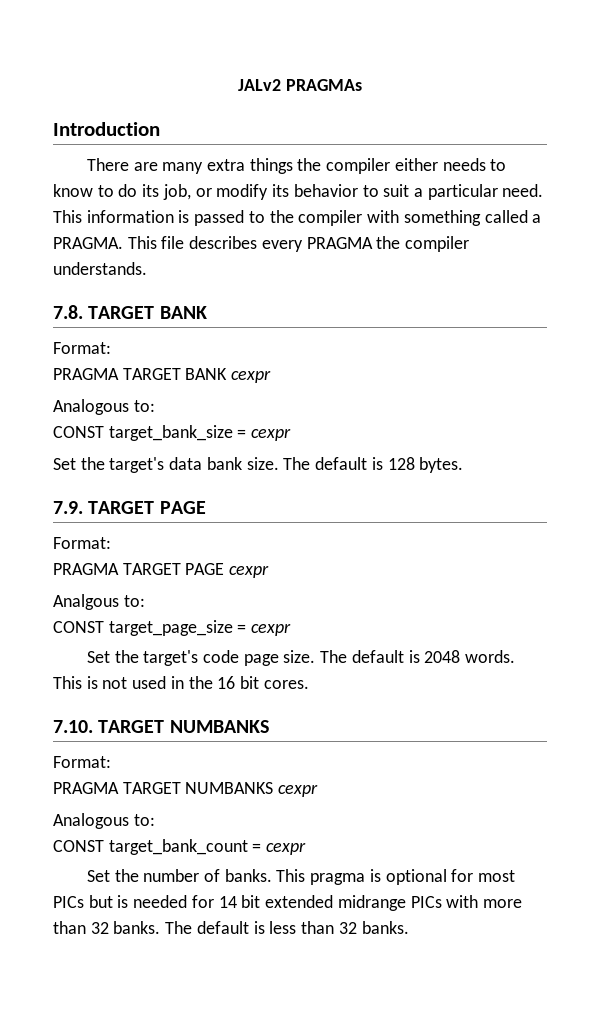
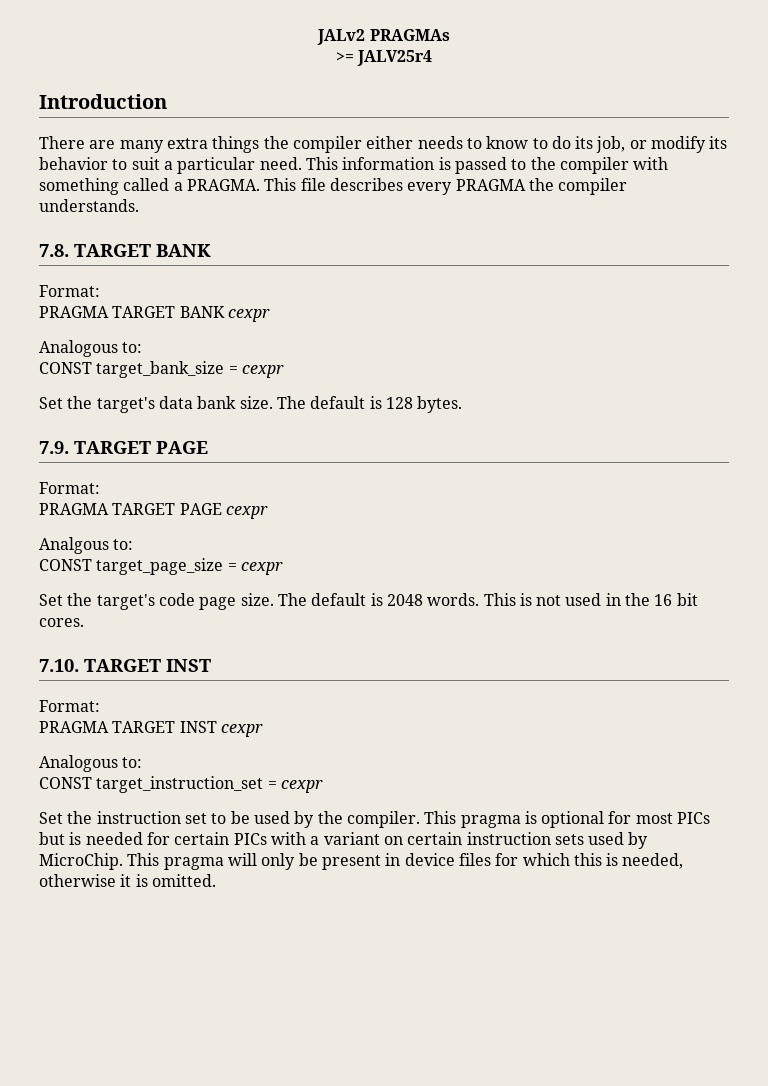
+ >= JALV25r4
- 7.10. TARGET NUMBANKS
+ 7.10. TARGET INST
  Format:
- PRAGMA TARGET NUMBANKS cexpr
+ PRAGMA TARGET INST cexpr
  Analogous to:
- CONST target_bank_count = cexpr
- Set the number of banks.
+ CONST target_instruction_set = cexpr
+ Set the instruction set to be used by the compiler.
- This pragma is optional for most PICs but is needed for 14 bit extended midrange PICs with more than 32 banks. The default is less than 32 banks.
+ This pragma is optional for most PICs but is needed for certain PICs with a variant on certain instruction sets used by MicroChip. This pragma will only be present in device files for which this is needed, otherwise it is omitted.

